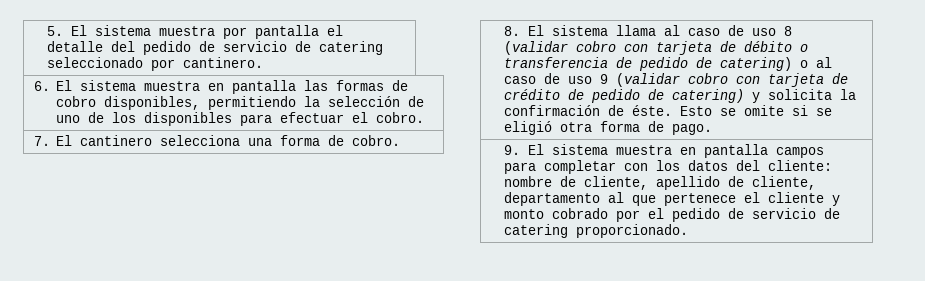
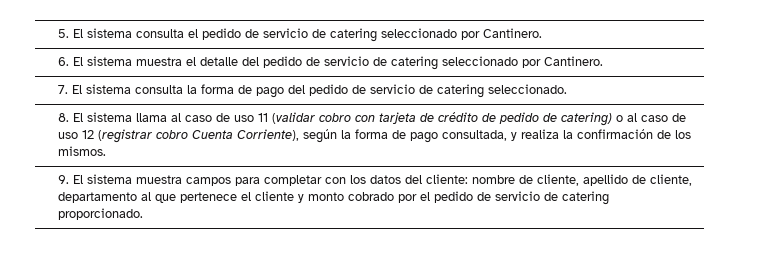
- 5. El sistema muestra por pantalla el detalle del pedido de servicio de catering seleccionado por cantinero.
- 6. El sistema muestra en pantalla las formas de cobro disponibles, permitiendo la selección de uno de los disponibles para efectuar el cobro.
- 7. El cantinero selecciona una forma de cobro.
+ 5. El sistema consulta el pedido de servicio de catering seleccionado por Cantinero.
+ 6. El sistema muestra el detalle del pedido de servicio de catering seleccionado por Cantinero.
+ 7. El sistema consulta la forma de pago del pedido de servicio de catering seleccionado.
- 8. El sistema llama al caso de uso 8 (validar cobro con tarjeta de débito o transferencia de pedido de catering) o al caso de uso 9 (validar cobro con tarjeta de crédito de pedido de catering) y solicita la confirmación de éste. Esto se omite si se eligió otra forma de pago.
+ 8. El sistema llama al caso de uso 11 (validar cobro con tarjeta de crédito de pedido de catering) o al caso de uso 12 (registrar cobro Cuenta Corriente), según la forma de pago consultada, y realiza la confirmación de los mismos.
- 9. El sistema muestra en pantalla campos para completar con los datos del cliente: nombre de cliente, apellido de cliente, departamento al que pertenece el cliente y monto cobrado por el pedido de servicio de catering proporcionado.
+ 9. El sistema muestra campos para completar con los datos del cliente: nombre de cliente, apellido de cliente, departamento al que pertenece el cliente y monto cobrado por el pedido de servicio de catering proporcionado.

